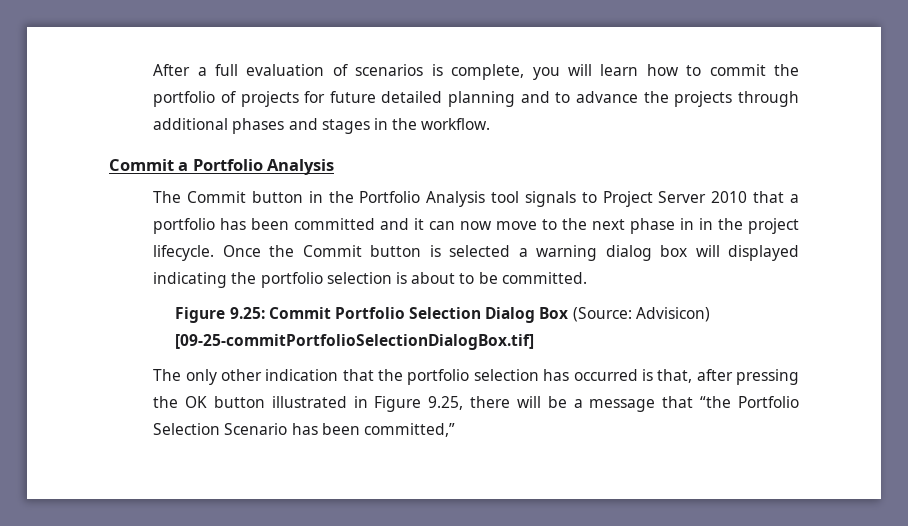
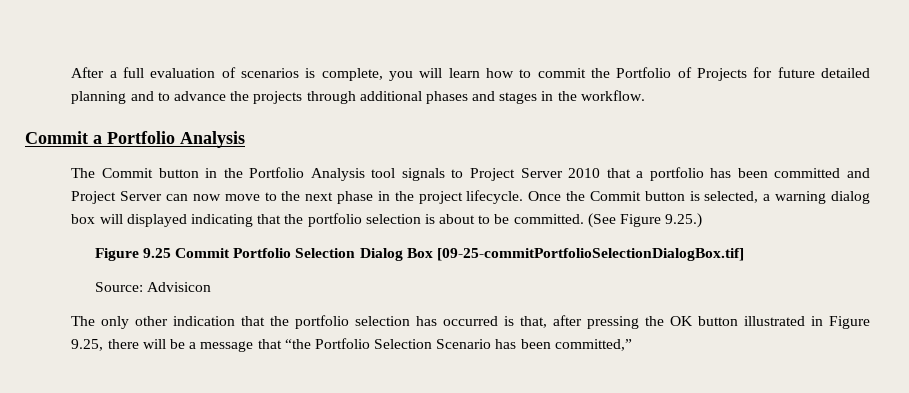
- After a full evaluation of scenarios is complete, you will learn how to commit the portfolio of projects for future detailed planning and to advance the projects through additional phases and stages in the workflow.
+ After a full evaluation of scenarios is complete, you will learn how to commit the Portfolio of Projects for future detailed planning and to advance the projects through additional phases and stages in the workflow.
- The Commit button in the Portfolio Analysis tool signals to Project Server 2010 that a portfolio has been committed and it can now move to the next phase in in the project lifecycle.
+ The Commit button in the Portfolio Analysis tool signals to Project Server 2010 that a portfolio has been committed and Project Server can now move to the next phase in the project lifecycle.
- Once the Commit button is selected a warning dialog box will displayed indicating the portfolio selection is about to be committed.
- Figure 9.25: Commit Portfolio Selection Dialog Box (Source: Advisicon) [09-25-commitPortfolioSelectionDialogBox.tif]
+ Once the Commit button is selected, a warning dialog box will displayed indicating that the portfolio selection is about to be committed. (See Figure 9.25.)
+ Figure 9.25 Commit Portfolio Selection Dialog Box [09-25-commitPortfolioSelectionDialogBox.tif]
+ Source: Advisicon

